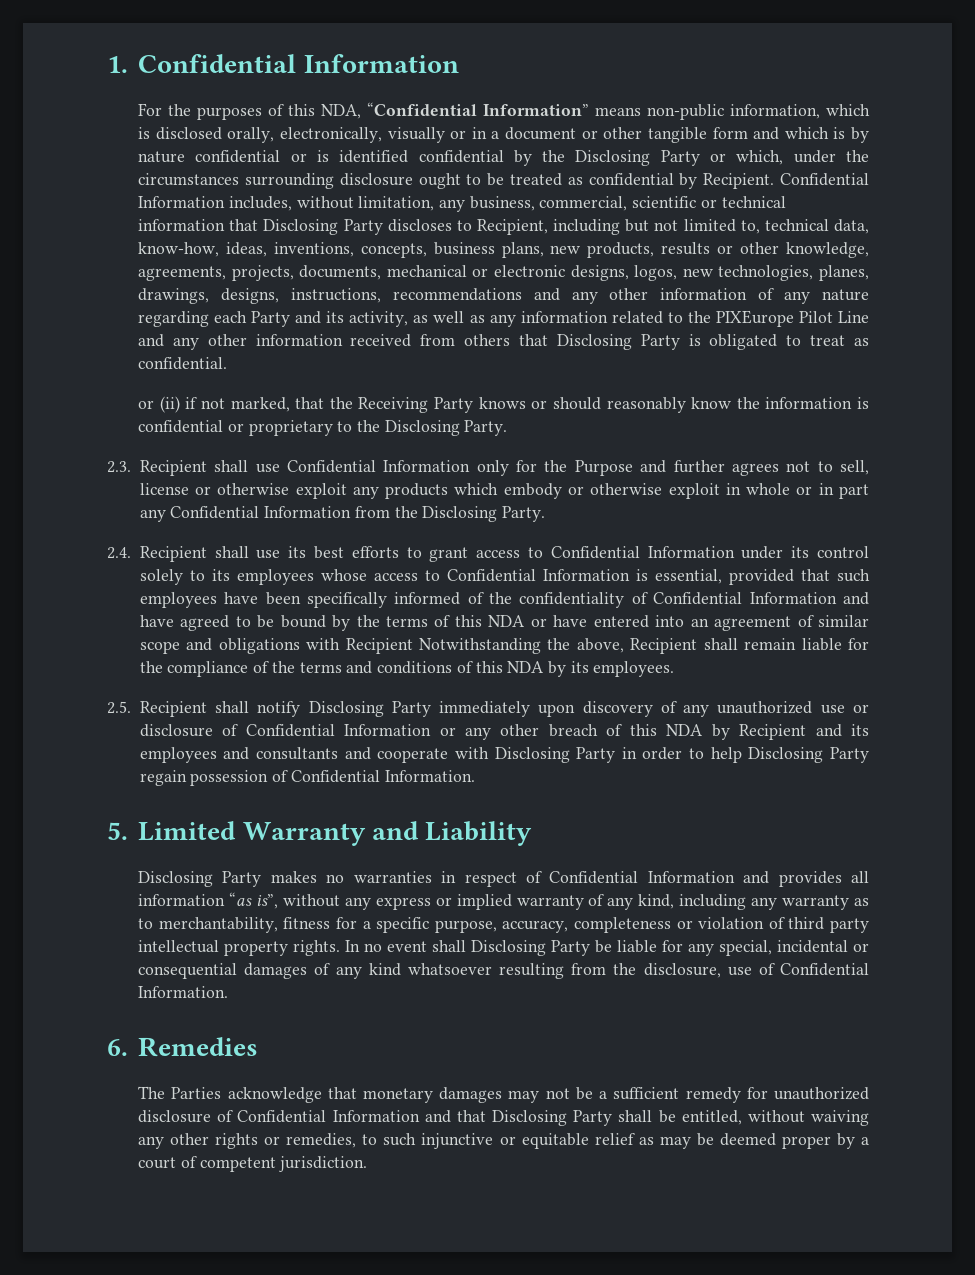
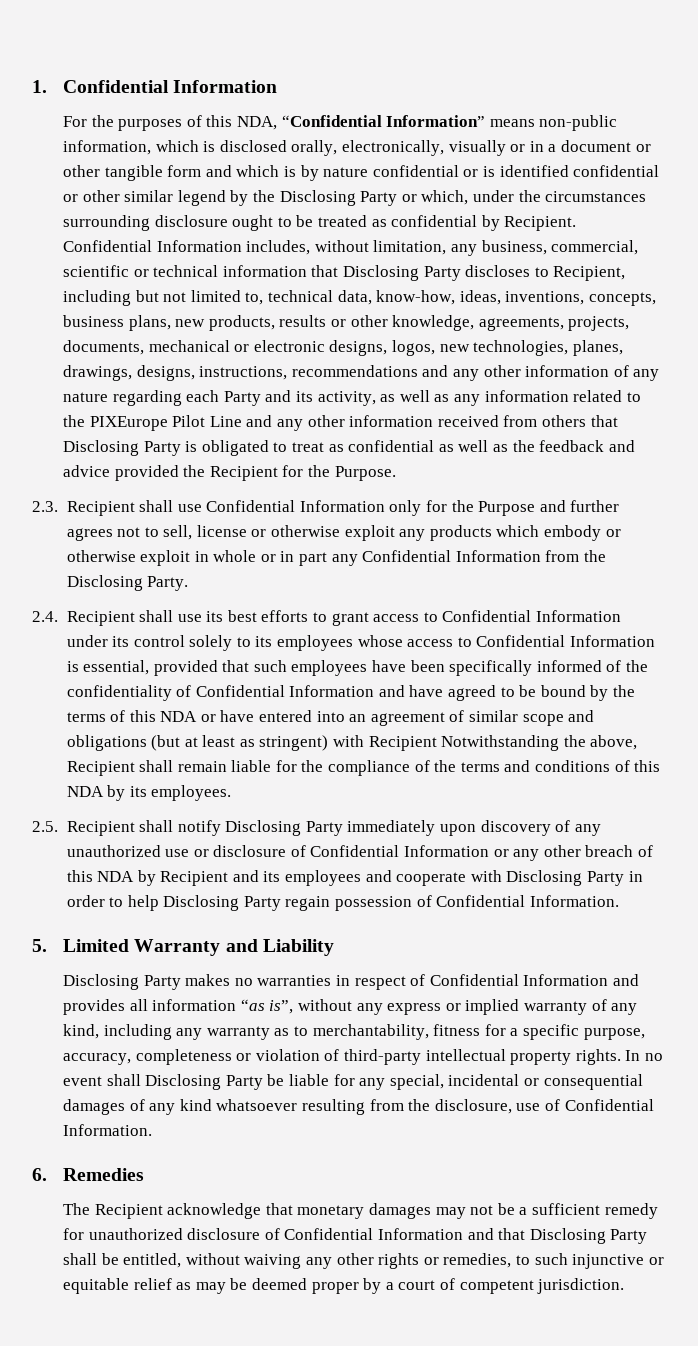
- For the purposes of this NDA, “Confidential Information” means non-public information, which is disclosed orally, electronically, visually or in a document or other tangible form and which is by nature confidential or is identified confidential by the Disclosing Party or which, under the circumstances surrounding disclosure ought to be treated as confidential by Recipient.
+ For the purposes of this NDA, “Confidential Information” means non-public information, which is disclosed orally, electronically, visually or in a document or other tangible form and which is by nature confidential or is identified confidential or other similar legend by the Disclosing Party or which, under the circumstances surrounding disclosure ought to be treated as confidential by Recipient.
- Confidential Information includes, without limitation, any business, commercial, scientific or technical information that Disclosing Party discloses to Recipient, including but not limited to, technical data, know-how, ideas, inventions, concepts, business plans, new products, results or other knowledge, agreements, projects, documents, mechanical or electronic designs, logos, new technologies, planes, drawings, designs, instructions, recommendations and any other information of any nature regarding each Party and its activity, as well as any information related to the PIXEurope Pilot Line and any other information received from others that Disclosing Party is obligated to treat as confidential.
- or (ii) if not marked, that the Receiving Party knows or should reasonably know the information is confidential or proprietary to the Disclosing Party.
+ Confidential Information includes, without limitation, any business, commercial, scientific or technical information that Disclosing Party discloses to Recipient, including but not limited to, technical data, know-how, ideas, inventions, concepts, business plans, new products, results or other knowledge, agreements, projects, documents, mechanical or electronic designs, logos, new technologies, planes, drawings, designs, instructions, recommendations and any other information of any nature regarding each Party and its activity, as well as any information related to the PIXEurope Pilot Line and any other information received from others that Disclosing Party is obligated to treat as confidential as well as the feedback and advice provided the Recipient for the Purpose.
- 2.4. Recipient shall use its best efforts to grant access to Confidential Information under its control solely to its employees whose access to Confidential Information is essential, provided that such employees have been specifically informed of the confidentiality of Confidential Information and have agreed to be bound by the terms of this NDA or have entered into an agreement of similar scope and obligations with Recipient Notwithstanding the above, Recipient shall remain liable for the compliance of the terms and conditions of this NDA by its employees.
+ 2.4. Recipient shall use its best efforts to grant access to Confidential Information under its control solely to its employees whose access to Confidential Information is essential, provided that such employees have been specifically informed of the confidentiality of Confidential Information and have agreed to be bound by the terms of this NDA or have entered into an agreement of similar scope and obligations (but at least as stringent) with Recipient Notwithstanding the above, Recipient shall remain liable for the compliance of the terms and conditions of this NDA by its employees.
- 2.5. Recipient shall notify Disclosing Party immediately upon discovery of any unauthorized use or disclosure of Confidential Information or any other breach of this NDA by Recipient and its employees and consultants and cooperate with Disclosing Party in order to help Disclosing Party regain possession of Confidential Information.
+ 2.5. Recipient shall notify Disclosing Party immediately upon discovery of any unauthorized use or disclosure of Confidential Information or any other breach of this NDA by Recipient and its employees and cooperate with Disclosing Party in order to help Disclosing Party regain possession of Confidential Information.
- Disclosing Party makes no warranties in respect of Confidential Information and provides all information “as is”, without any express or implied warranty of any kind, including any warranty as to merchantability, fitness for a specific purpose, accuracy, completeness or violation of third party intellectual property rights.
+ Disclosing Party makes no warranties in respect of Confidential Information and provides all information “as is”, without any express or implied warranty of any kind, including any warranty as to merchantability, fitness for a specific purpose, accuracy, completeness or violation of third-party intellectual property rights.
- The Parties acknowledge that monetary damages may not be a sufficient remedy for unauthorized disclosure of Confidential Information and that Disclosing Party shall be entitled, without waiving any other rights or remedies, to such injunctive or equitable relief as may be deemed proper by a court of competent jurisdiction.
+ The Recipient acknowledge that monetary damages may not be a sufficient remedy for unauthorized disclosure of Confidential Information and that Disclosing Party shall be entitled, without waiving any other rights or remedies, to such injunctive or equitable relief as may be deemed proper by a court of competent jurisdiction.

